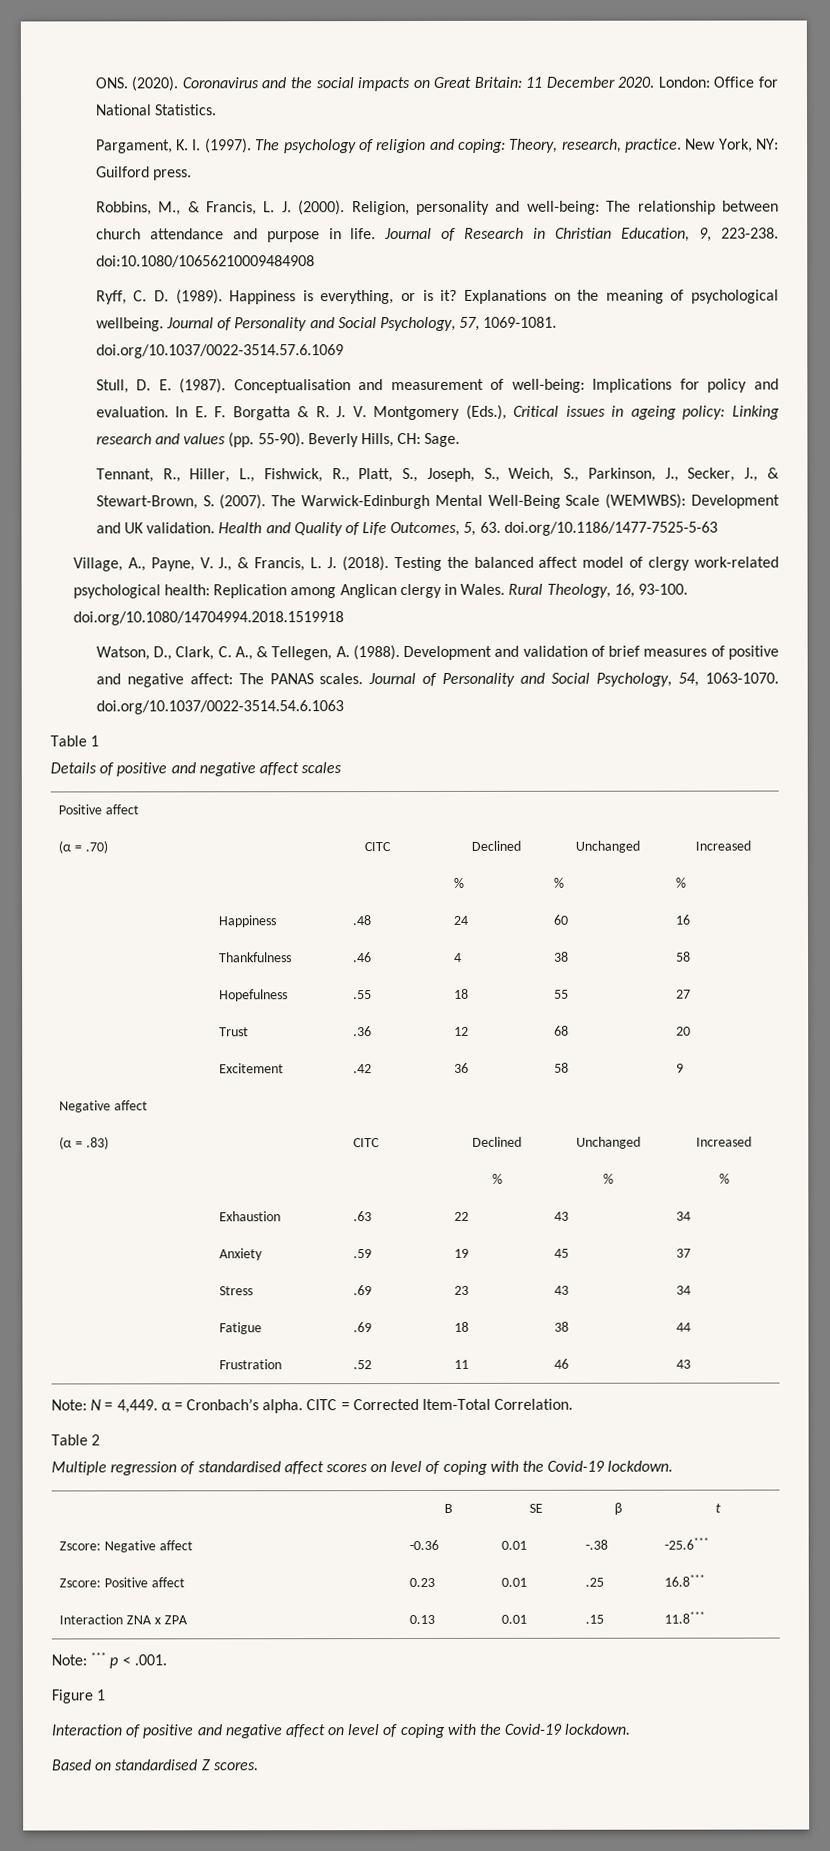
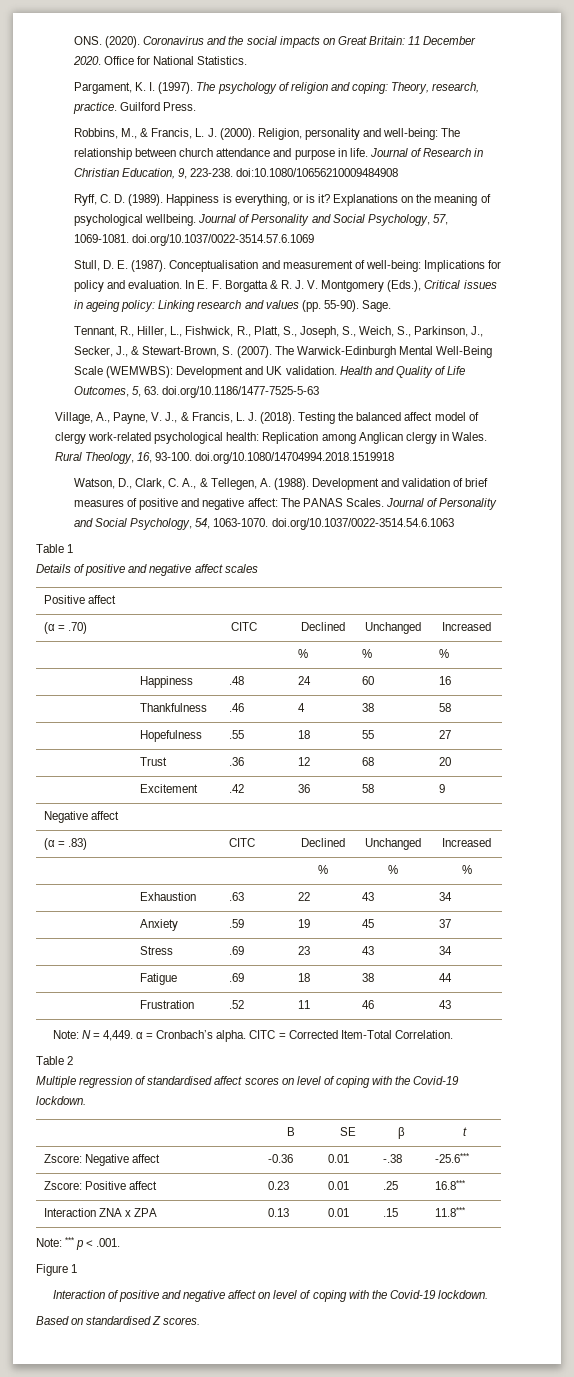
- London: Office for National Statistics.
+ Office for National Statistics.
- New York, NY: Guilford press.
+ Guilford Press.
- Beverly Hills, CH: Sage.
+ Sage.
- Development and validation of brief measures of positive and negative affect: The PANAS scales.
+ Development and validation of brief measures of positive and negative affect: The PANAS Scales.

